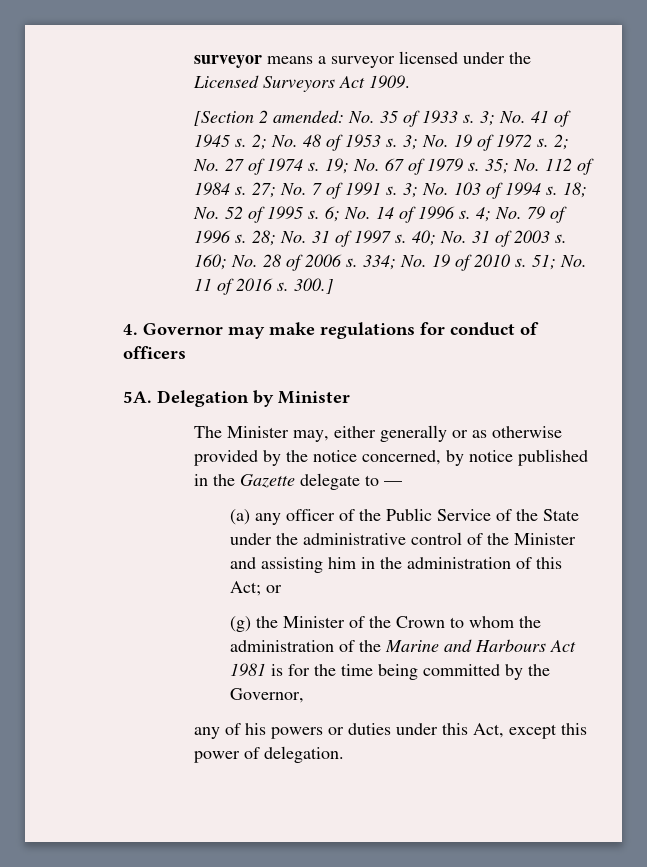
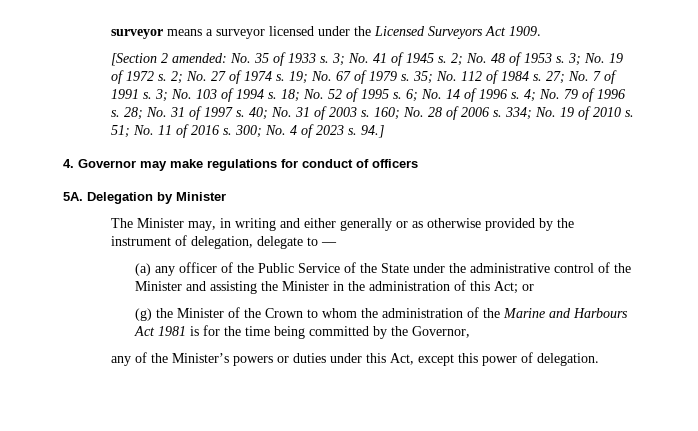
- 300.]
+ 300; No. 4 of 2023 s. 94.]
- The Minister may, either generally or as otherwise provided by the notice concerned, by notice published in the Gazette delegate to —
+ The Minister may, in writing and either generally or as otherwise provided by the instrument of delegation, delegate to —
- (a) any officer of the Public Service of the State under the administrative control of the Minister and assisting him in the administration of this Act; or
+ (a) any officer of the Public Service of the State under the administrative control of the Minister and assisting the Minister in the administration of this Act; or
- any of his powers or duties under this Act, except this power of delegation.
+ any of the Minister’s powers or duties under this Act, except this power of delegation.

